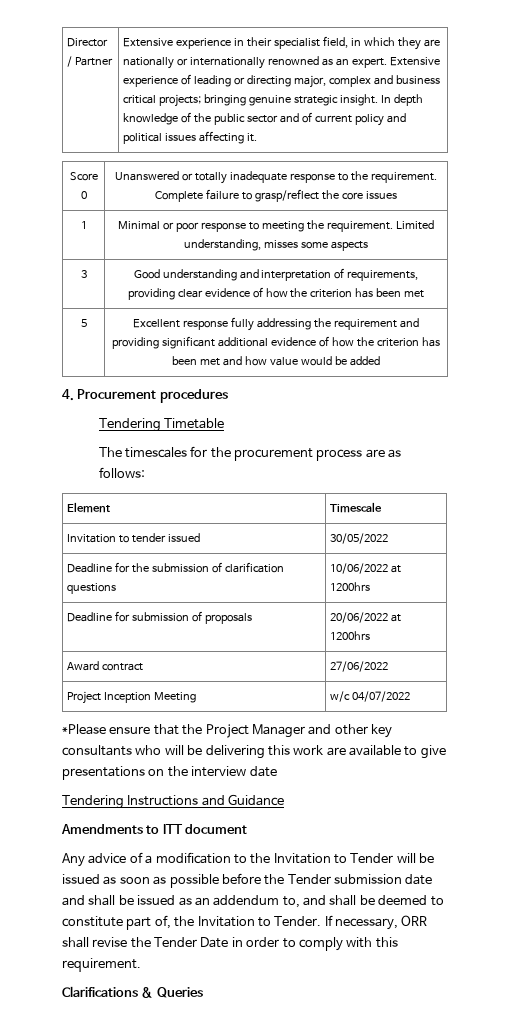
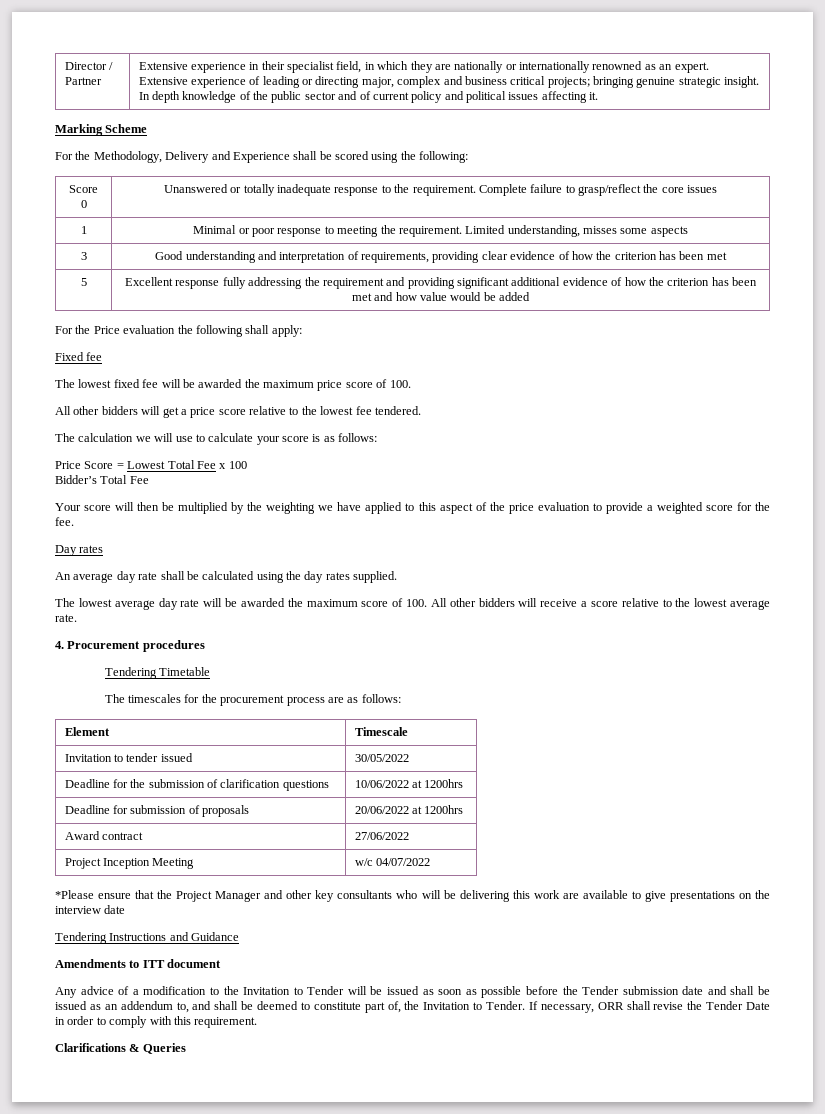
+ Marking Scheme
+ For the Methodology, Delivery and Experience shall be scored using the following:
+ For the Price evaluation the following shall apply:
+ Fixed fee
+ The lowest fixed fee will be awarded the maximum price score of 100.
+ All other bidders will get a price score relative to the lowest fee tendered.
+ The calculation we will use to calculate your score is as follows:
+ Price Score = Lowest Total Fee x 100
+ Bidder’s Total Fee
+ Your score will then be multiplied by the weighting we have applied to this aspect of the price evaluation to provide a weighted score for the fee.
+ Day rates
+ An average day rate shall be calculated using the day rates supplied.
+ The lowest average day rate will be awarded the maximum score of 100. All other bidders will receive a score relative to the lowest average rate.

